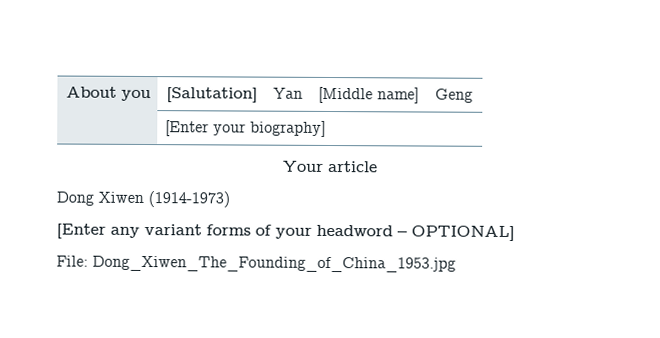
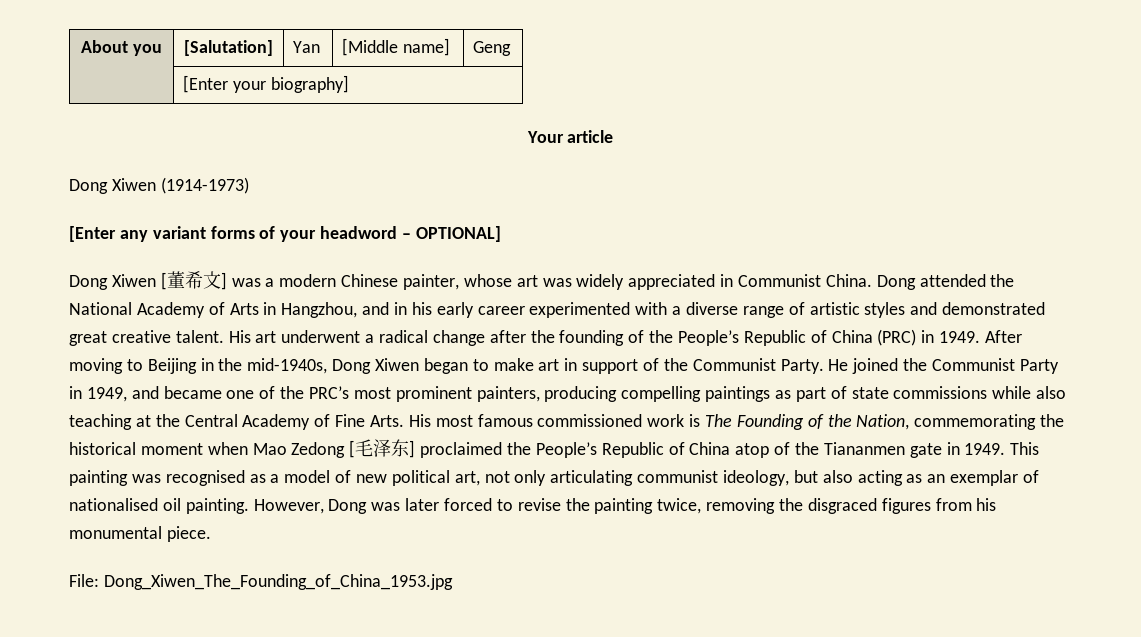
+ Dong Xiwen [董希文] was a modern Chinese painter, whose art was widely appreciated in Communist China. Dong attended the National Academy of Arts in Hangzhou, and in his early career experimented with a diverse range of artistic styles and demonstrated great creative talent. His art underwent a radical change after the founding of the People’s Republic of China (PRC) in 1949. After moving to Beijing in the mid-1940s, Dong Xiwen began to make art in support of the Communist Party. He joined the Communist Party in 1949, and became one of the PRC’s most prominent painters, producing compelling paintings as part of state commissions while also teaching at the Central Academy of Fine Arts. His most famous commissioned work is The Founding of the Nation, commemorating the historical moment when Mao Zedong [毛泽东] proclaimed the People’s Republic of China atop of the Tiananmen gate in 1949. This painting was recognised as a model of new political art, not only articulating communist ideology, but also acting as an exemplar of nationalised oil painting. However, Dong was later forced to revise the painting twice, removing the disgraced figures from his monumental piece.

